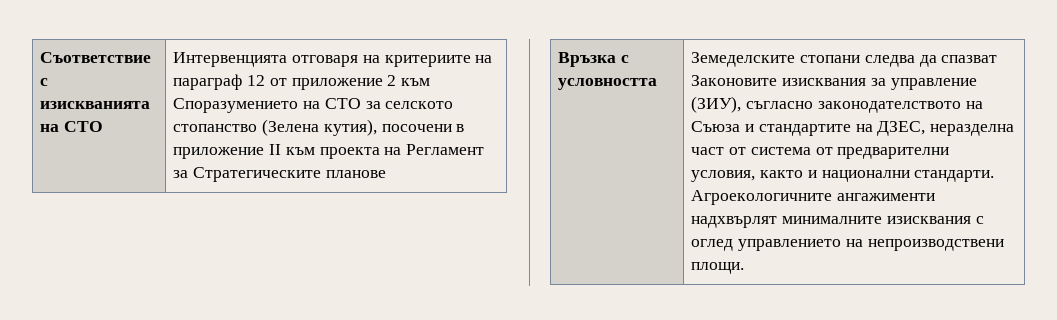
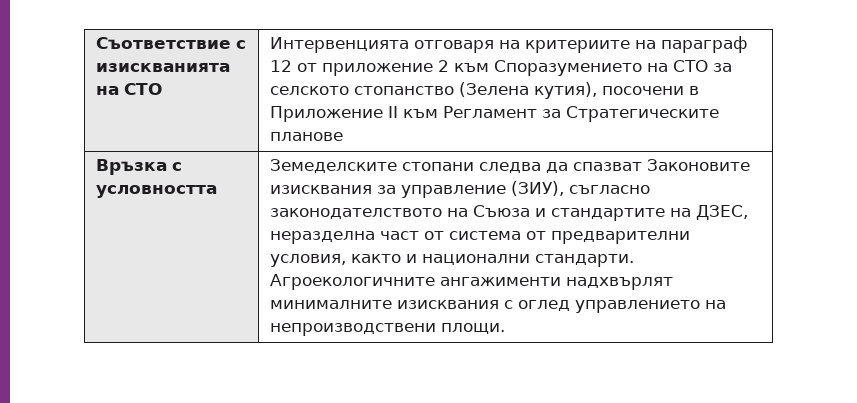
- Съответствие с изискванията на СТО | Интервенцията отговаря на критериите на параграф 12 от приложение 2 към Споразумението на СТО за селското стопанство (Зелена кутия), посочени в приложение II към проекта на Регламент за Стратегическите планове
+ Съответствие с изискванията на СТО | Интервенцията отговаря на критериите на параграф 12 от приложение 2 към Споразумението на СТО за селското стопанство (Зелена кутия), посочени в Приложение II към Регламент за Стратегическите планове

